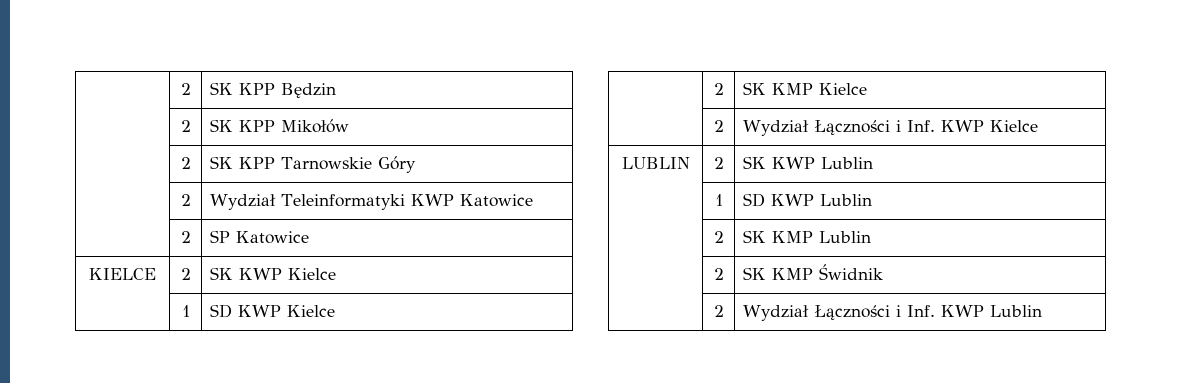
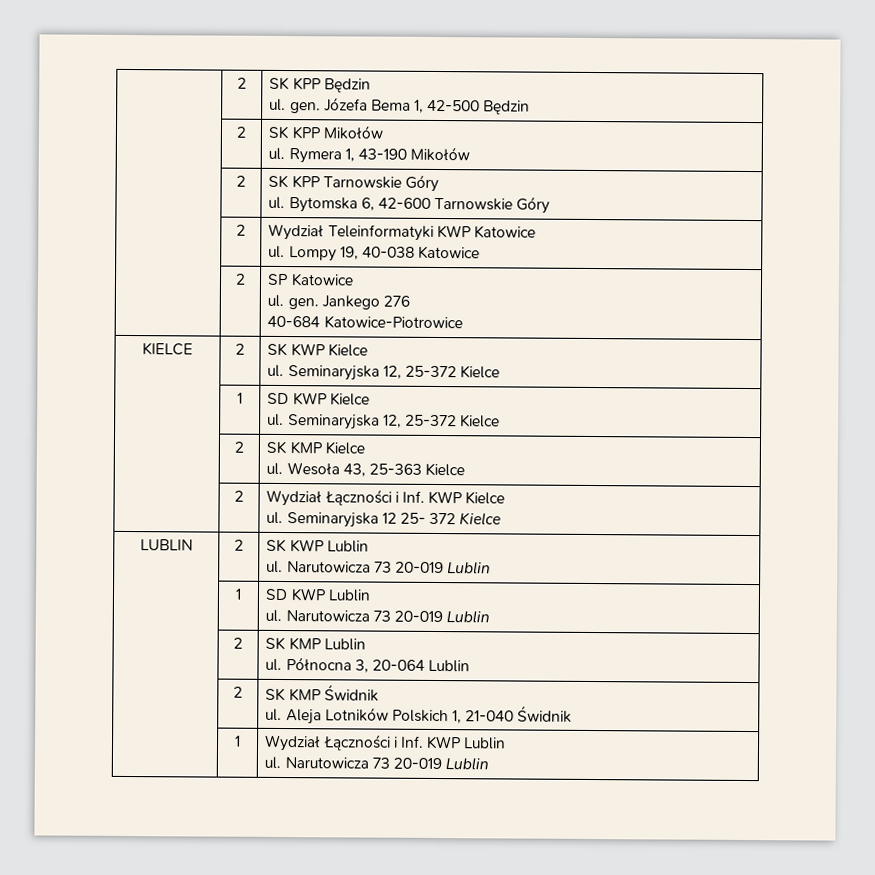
  | 2 | SK KPP Będzin
+ ul. gen. Józefa Bema 1, 42-500 Będzin
  | 2 | SK KPP Mikołów
+ ul. Rymera 1, 43-190 Mikołów
  | 2 | SK KPP Tarnowskie Góry
+ ul. Bytomska 6, 42-600 Tarnowskie Góry
  | 2 | Wydział Teleinformatyki KWP Katowice
+ ul. Lompy 19, 40-038 Katowice
  | 2 | SP Katowice
+ ul. gen. Jankego 276
+ 40-684 Katowice-Piotrowice
  KIELCE | 2 | SK KWP Kielce
+ ul. Seminaryjska 12, 25-372 Kielce
  | 1 | SD KWP Kielce
+ ul. Seminaryjska 12, 25-372 Kielce
  | 2 | SK KMP Kielce
+ ul. Wesoła 43, 25-363 Kielce
  | 2 | Wydział Łączności i Inf. KWP Kielce
+ ul. Seminaryjska 12 25- 372 Kielce
  LUBLIN | 2 | SK KWP Lublin
+ ul. Narutowicza 73 20-019 Lublin
  | 1 | SD KWP Lublin
+ ul. Narutowicza 73 20-019 Lublin
  | 2 | SK KMP Lublin
+ ul. Północna 3, 20-064 Lublin
  | 2 | SK KMP Świdnik
- | 2 | Wydział Łączności i Inf. KWP Lublin
+ ul. Aleja Lotników Polskich 1, 21-040 Świdnik
+ | 1 | Wydział Łączności i Inf. KWP Lublin
+ ul. Narutowicza 73 20-019 Lublin

